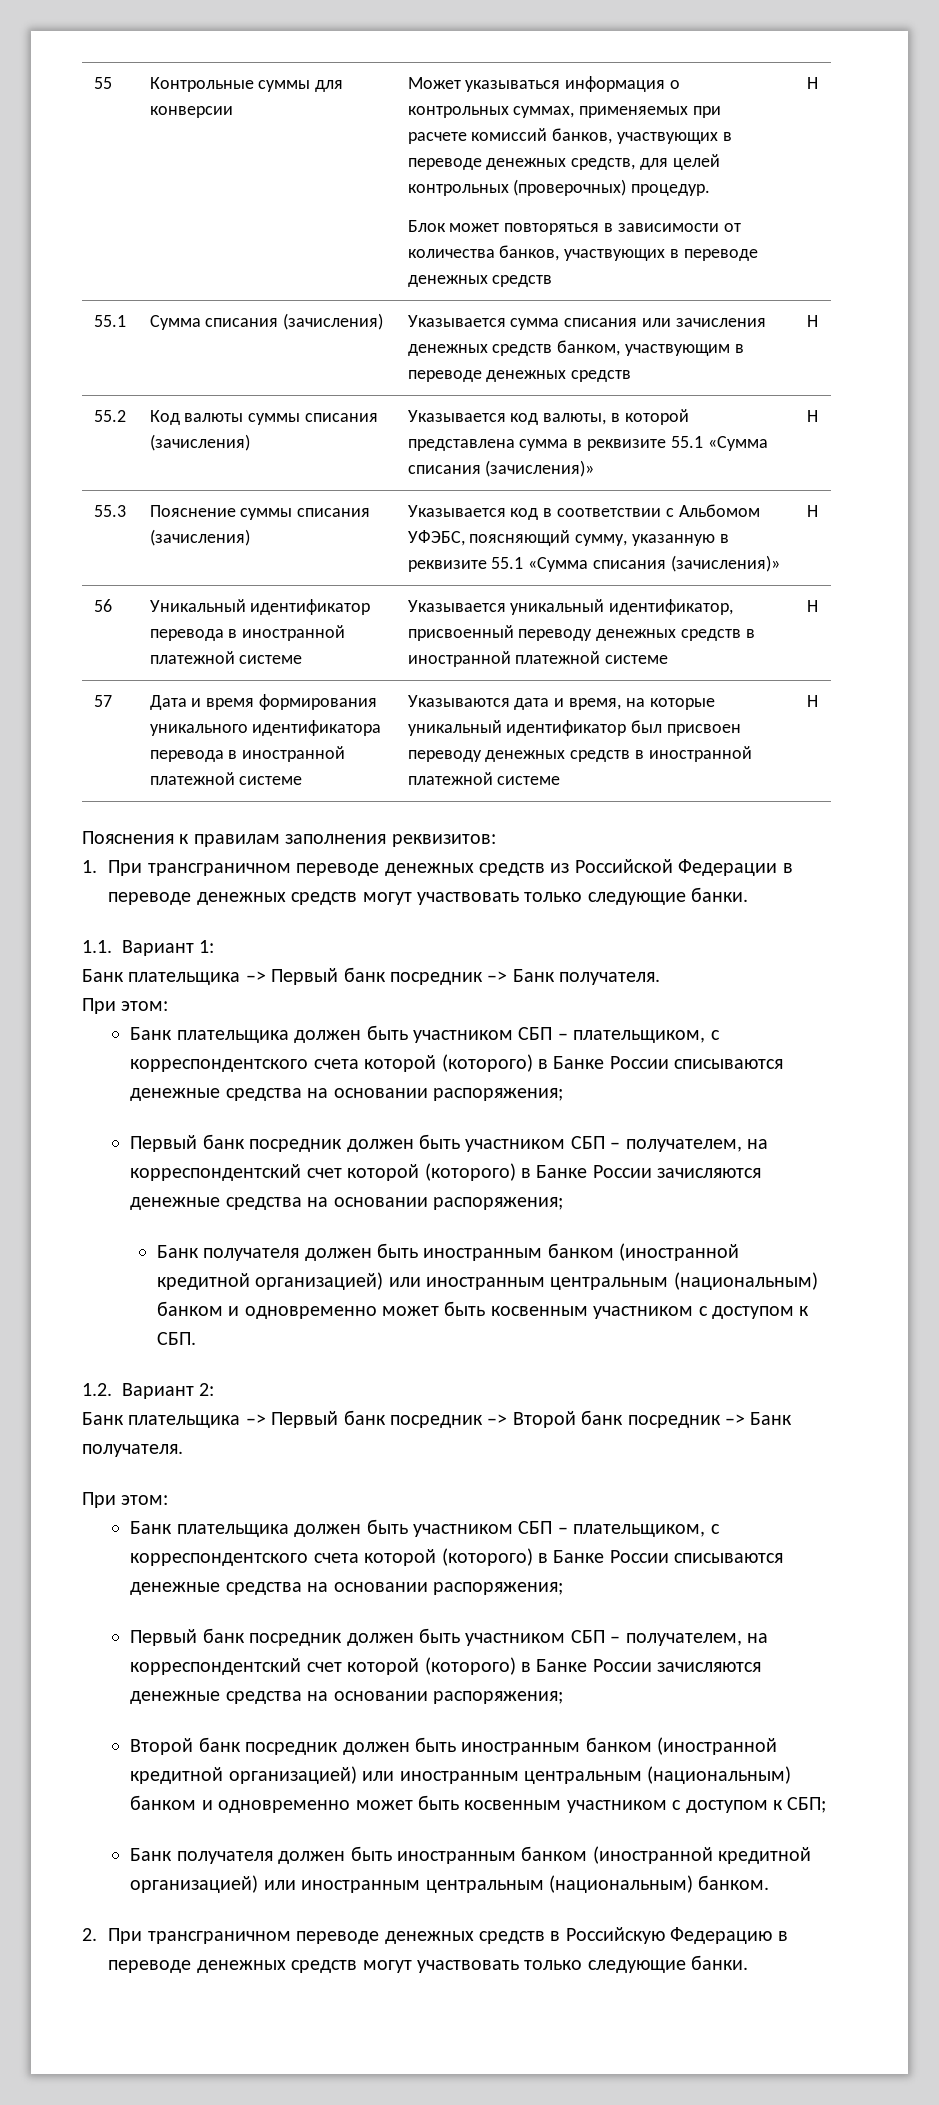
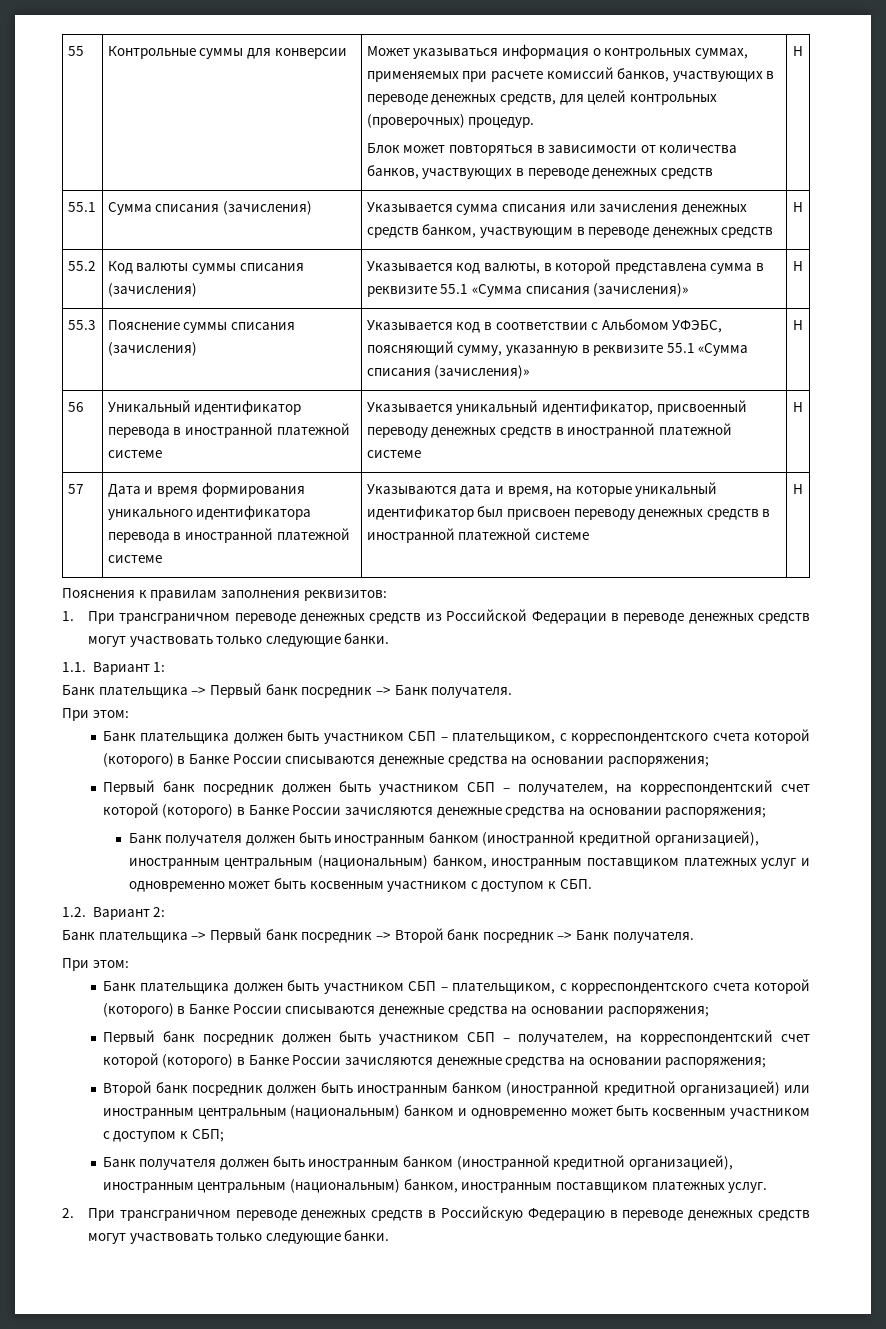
- Банк получателя должен быть иностранным банком (иностранной кредитной организацией) или иностранным центральным (национальным) банком и одновременно может быть косвенным участником с доступом к СБП.
+ Банк получателя должен быть иностранным банком (иностранной кредитной организацией), иностранным центральным (национальным) банком, иностранным поставщиком платежных услуг и одновременно может быть косвенным участником с доступом к СБП.
- Банк получателя должен быть иностранным банком (иностранной кредитной организацией) или иностранным центральным (национальным) банком.
+ Банк получателя должен быть иностранным банком (иностранной кредитной организацией), иностранным центральным (национальным) банком, иностранным поставщиком платежных услуг.

